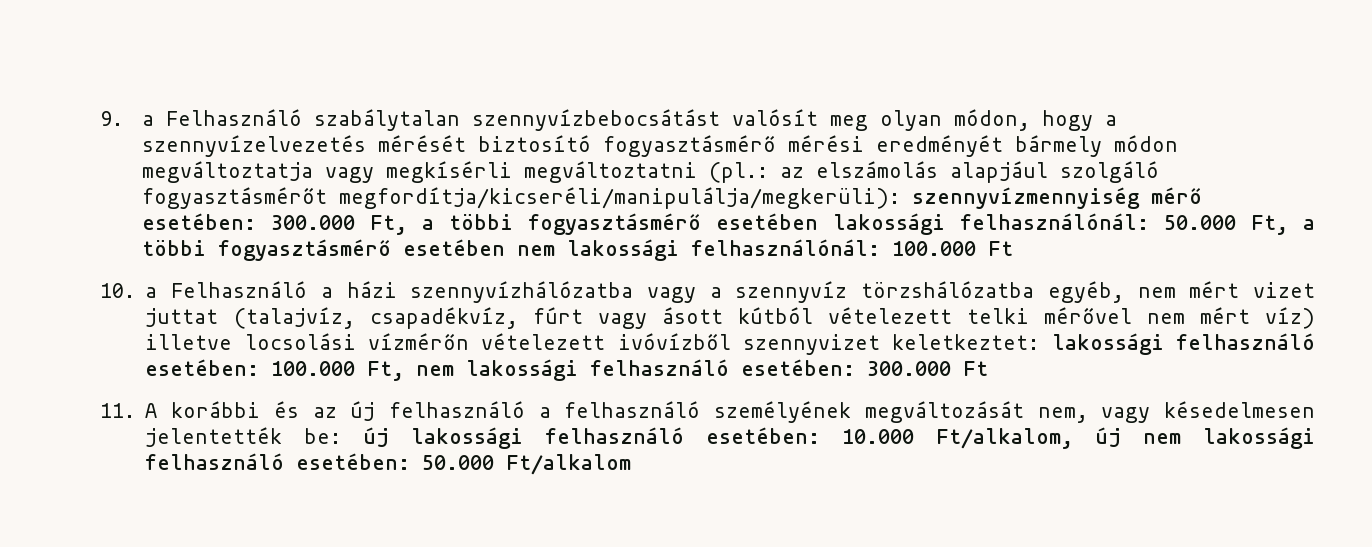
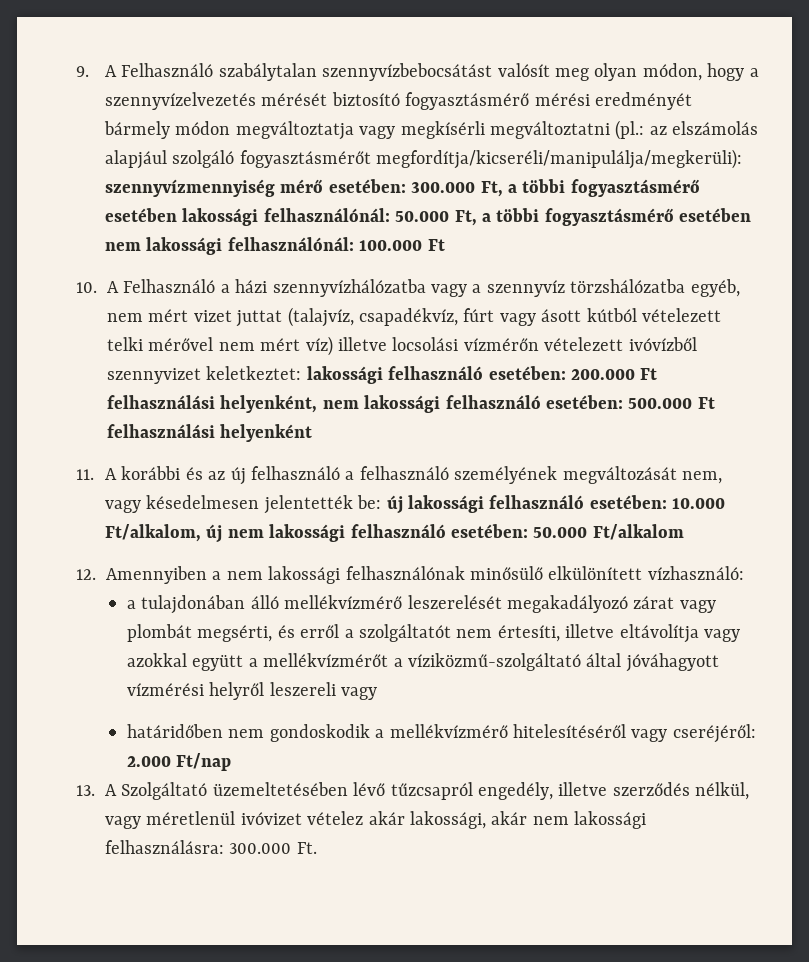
- 9. a Felhasználó szabálytalan szennyvízbebocsátást valósít meg olyan módon, hogy a szennyvízelvezetés mérését biztosító fogyasztásmérő mérési eredményét bármely módon megváltoztatja vagy megkísérli megváltoztatni (pl.: az elszámolás alapjául szolgáló fogyasztásmérőt megfordítja/kicseréli/manipulálja/megkerüli): szennyvízmennyiség mérő esetében: 300.000 Ft, a többi fogyasztásmérő esetében lakossági felhasználónál: 50.000 Ft, a többi fogyasztásmérő esetében nem lakossági felhasználónál: 100.000 Ft
+ 9. A Felhasználó szabálytalan szennyvízbebocsátást valósít meg olyan módon, hogy a szennyvízelvezetés mérését biztosító fogyasztásmérő mérési eredményét bármely módon megváltoztatja vagy megkísérli megváltoztatni (pl.: az elszámolás alapjául szolgáló fogyasztásmérőt megfordítja/kicseréli/manipulálja/megkerüli): szennyvízmennyiség mérő esetében: 300.000 Ft, a többi fogyasztásmérő esetében lakossági felhasználónál: 50.000 Ft, a többi fogyasztásmérő esetében nem lakossági felhasználónál: 100.000 Ft
- 10. a Felhasználó a házi szennyvízhálózatba vagy a szennyvíz törzshálózatba egyéb, nem mért vizet juttat (talajvíz, csapadékvíz, fúrt vagy ásott kútból vételezett telki mérővel nem mért víz) illetve locsolási vízmérőn vételezett ivóvízből szennyvizet keletkeztet: lakossági felhasználó esetében: 100.000 Ft, nem lakossági felhasználó esetében: 300.000 Ft
+ 10. A Felhasználó a házi szennyvízhálózatba vagy a szennyvíz törzshálózatba egyéb, nem mért vizet juttat (talajvíz, csapadékvíz, fúrt vagy ásott kútból vételezett telki mérővel nem mért víz) illetve locsolási vízmérőn vételezett ivóvízből szennyvizet keletkeztet: lakossági felhasználó esetében: 200.000 Ft felhasználási helyenként, nem lakossági felhasználó esetében: 500.000 Ft felhasználási helyenként
+ 12. Amennyiben a nem lakossági felhasználónak minősülő elkülönített vízhasználó:
+ a tulajdonában álló mellékvízmérő leszerelését megakadályozó zárat vagy plombát megsérti, és erről a szolgáltatót nem értesíti, illetve eltávolítja vagy azokkal együtt a mellékvízmérőt a víziközmű-szolgáltató által jóváhagyott vízmérési helyről leszereli vagy
+ határidőben nem gondoskodik a mellékvízmérő hitelesítéséről vagy cseréjéről: 2.000 Ft/nap
+ 13. A Szolgáltató üzemeltetésében lévő tűzcsapról engedély, illetve szerződés nélkül, vagy méretlenül ivóvizet vételez akár lakossági, akár nem lakossági felhasználásra: 300.000 Ft.

